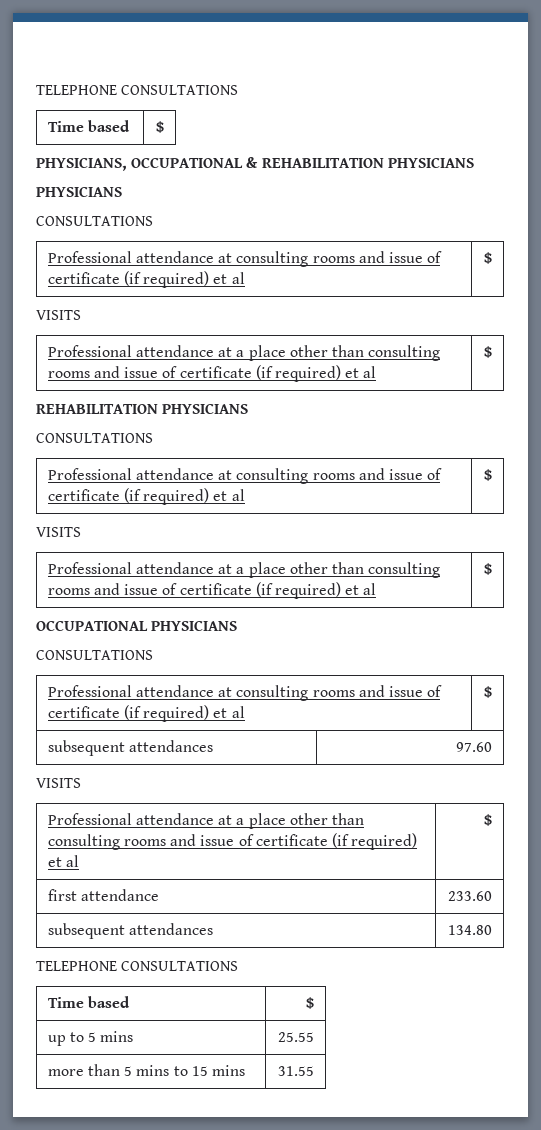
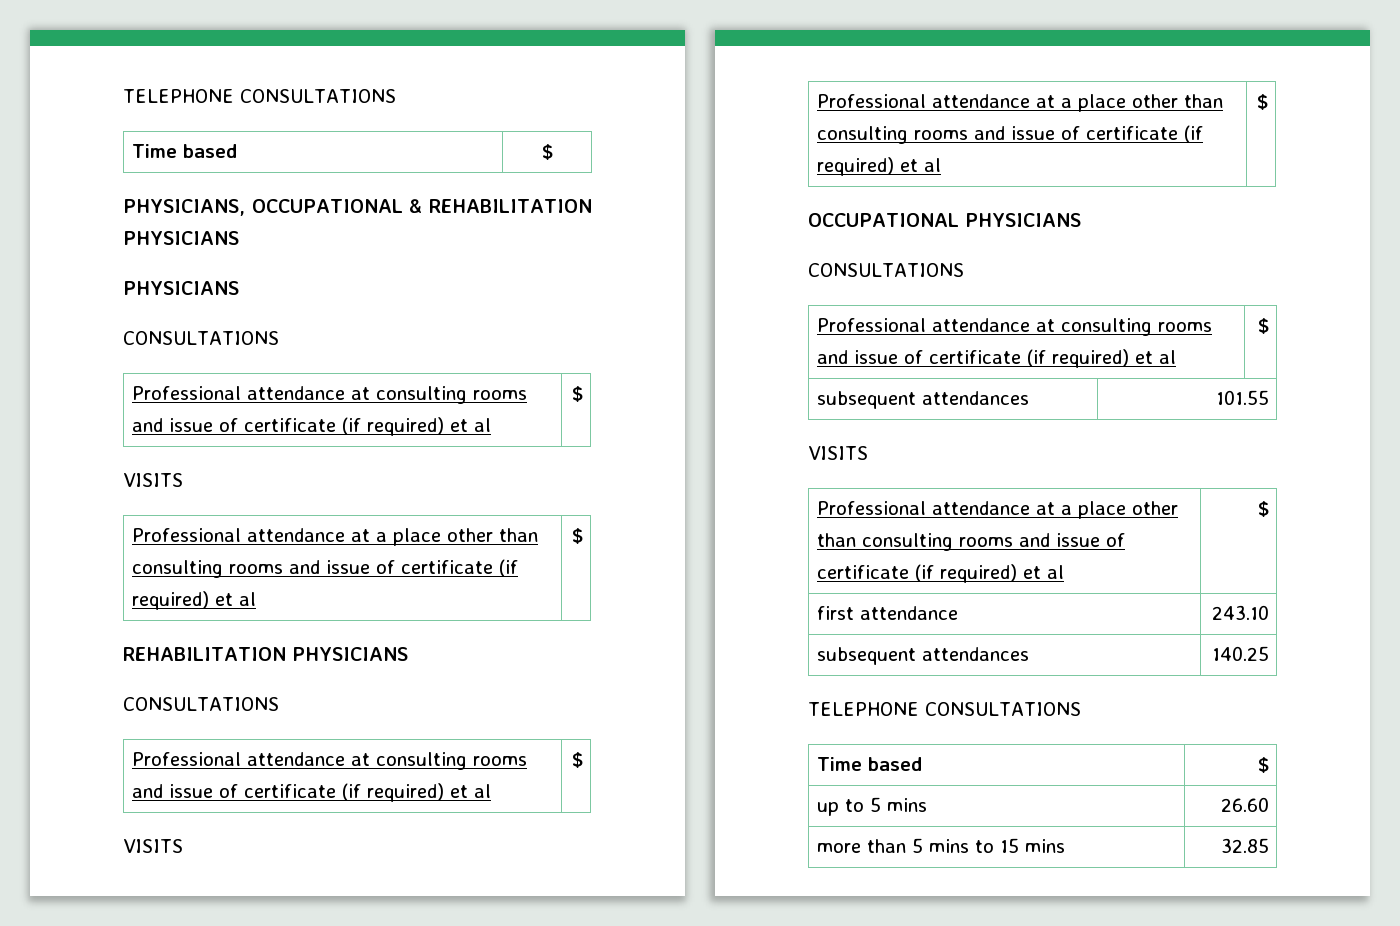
- subsequent attendances | 97.60
+ subsequent attendances | 101.55
- first attendance | 233.60
- subsequent attendances | 134.80
+ first attendance | 243.10
+ subsequent attendances | 140.25
- up to 5 mins | 25.55
+ up to 5 mins | 26.60
- more than 5 mins to 15 mins | 31.55
+ more than 5 mins to 15 mins | 32.85

